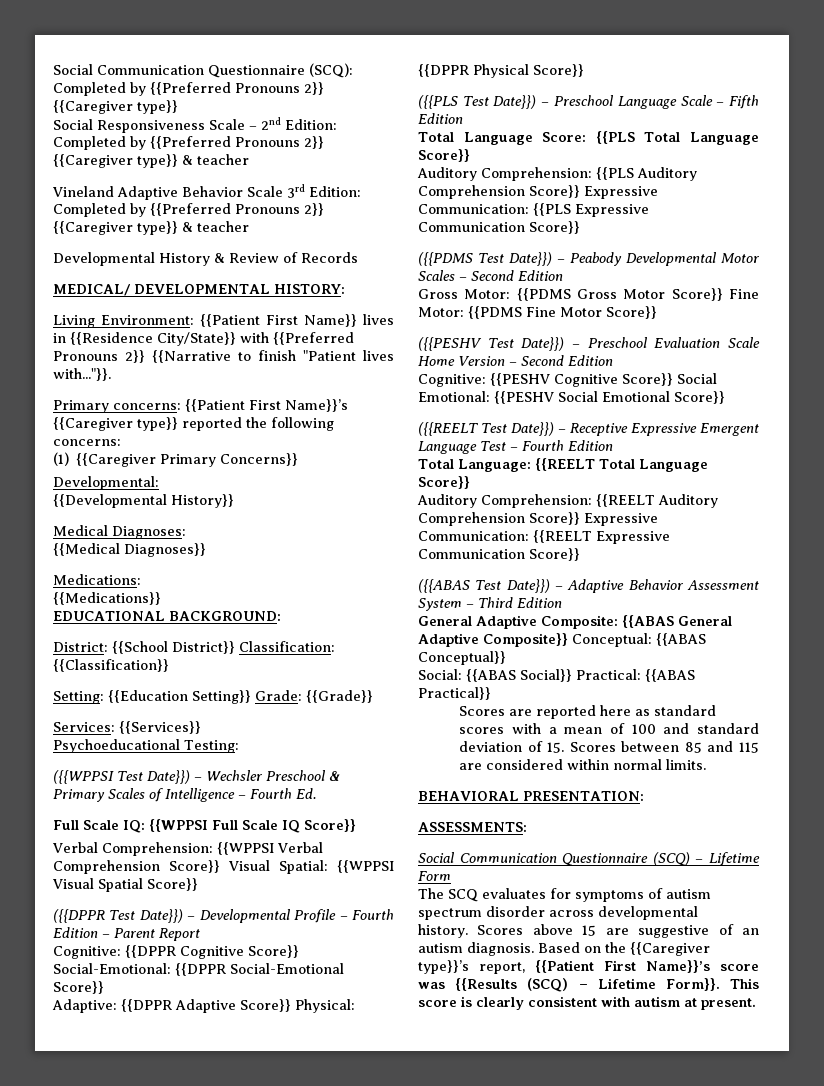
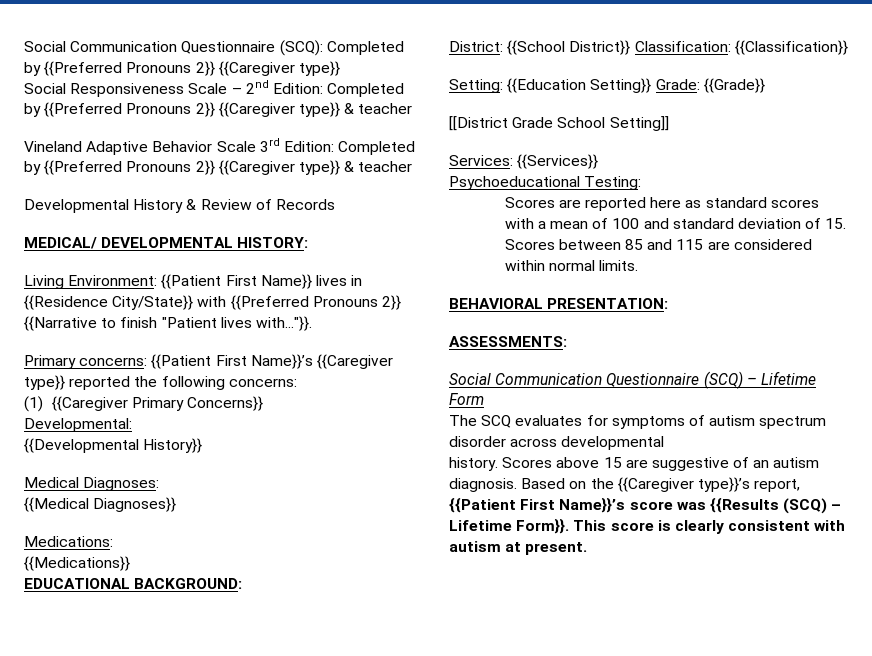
+ [[District Grade School Setting]]
- ({{WPPSI Test Date}}) – Wechsler Preschool & Primary Scales of Intelligence – Fourth Ed.
- Full Scale IQ: {{WPPSI Full Scale IQ Score}}
- Verbal Comprehension: {{WPPSI Verbal Comprehension Score}} Visual Spatial: {{WPPSI Visual Spatial Score}}
- ({{DPPR Test Date}}) – Developmental Profile – Fourth Edition – Parent Report
- Cognitive: {{DPPR Cognitive Score}} Social-Emotional: {{DPPR Social-Emotional Score}}
- Adaptive: {{DPPR Adaptive Score}} Physical: {{DPPR Physical Score}}
- ({{PLS Test Date}}) – Preschool Language Scale – Fifth Edition
- Total Language Score: {{PLS Total Language Score}}
- Auditory Comprehension: {{PLS Auditory Comprehension Score}} Expressive Communication: {{PLS Expressive Communication Score}}
- ({{PDMS Test Date}}) – Peabody Developmental Motor Scales – Second Edition
- Gross Motor: {{PDMS Gross Motor Score}} Fine Motor: {{PDMS Fine Motor Score}}
- ({{PESHV Test Date}}) – Preschool Evaluation Scale Home Version – Second Edition
- Cognitive: {{PESHV Cognitive Score}} Social Emotional: {{PESHV Social Emotional Score}}
- ({{REELT Test Date}}) – Receptive Expressive Emergent Language Test – Fourth Edition
- Total Language: {{REELT Total Language Score}}
- Auditory Comprehension: {{REELT Auditory Comprehension Score}} Expressive Communication: {{REELT Expressive Communication Score}}
- ({{ABAS Test Date}}) – Adaptive Behavior Assessment System – Third Edition
- General Adaptive Composite: {{ABAS General Adaptive Composite}} Conceptual: {{ABAS Conceptual}}
- Social: {{ABAS Social}} Practical: {{ABAS Practical}}

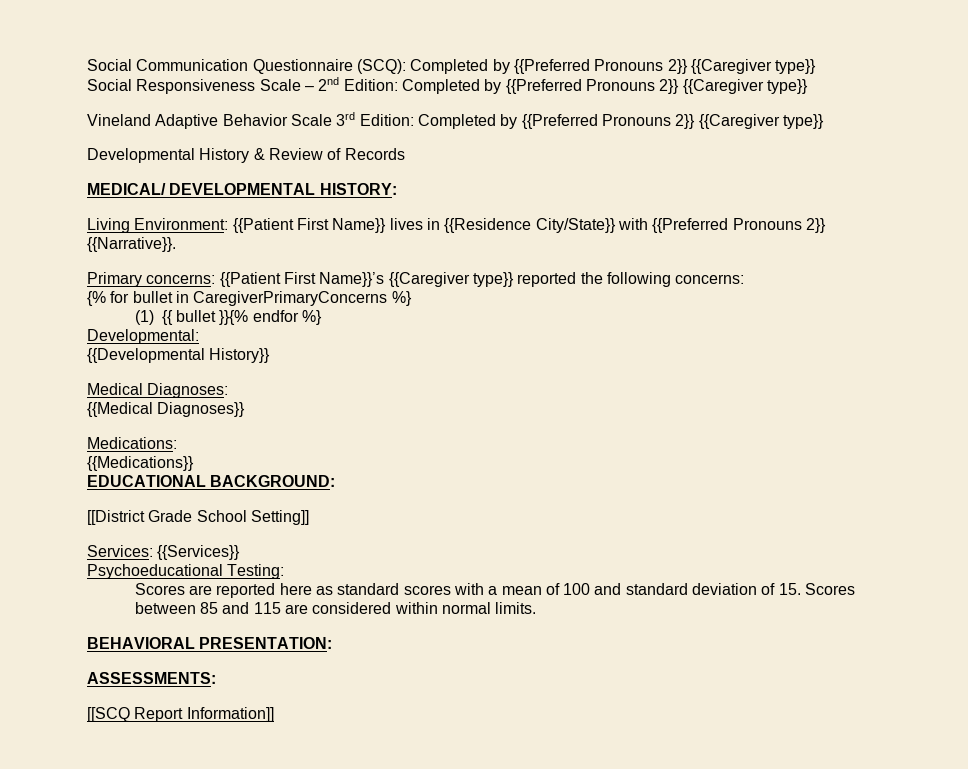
- Social Responsiveness Scale – 2nd Edition: Completed by {{Preferred Pronouns 2}} {{Caregiver type}} & teacher
+ Social Responsiveness Scale – 2nd Edition: Completed by {{Preferred Pronouns 2}} {{Caregiver type}}
- Vineland Adaptive Behavior Scale 3rd Edition: Completed by {{Preferred Pronouns 2}} {{Caregiver type}} & teacher
+ Vineland Adaptive Behavior Scale 3rd Edition: Completed by {{Preferred Pronouns 2}} {{Caregiver type}}
- Living Environment: {{Patient First Name}} lives in {{Residence City/State}} with {{Preferred Pronouns 2}} {{Narrative to finish "Patient lives with..."}}.
+ Living Environment: {{Patient First Name}} lives in {{Residence City/State}} with {{Preferred Pronouns 2}} {{Narrative}}.
- (1) {{Caregiver Primary Concerns}}
+ {% for bullet in CaregiverPrimaryConcerns %}
+ (1) {{ bullet }}{% endfor %}
- District: {{School District}} Classification: {{Classification}}
- Setting: {{Education Setting}} Grade: {{Grade}}
- Social Communication Questionnaire (SCQ) – Lifetime Form
- The SCQ evaluates for symptoms of autism spectrum disorder across developmental
- history. Scores above 15 are suggestive of an autism diagnosis. Based on the {{Caregiver type}}’s report, {{Patient First Name}}’s score was {{Results (SCQ) – Lifetime Form}}. This score is clearly consistent with autism at present.
+ [[SCQ Report Information]]

